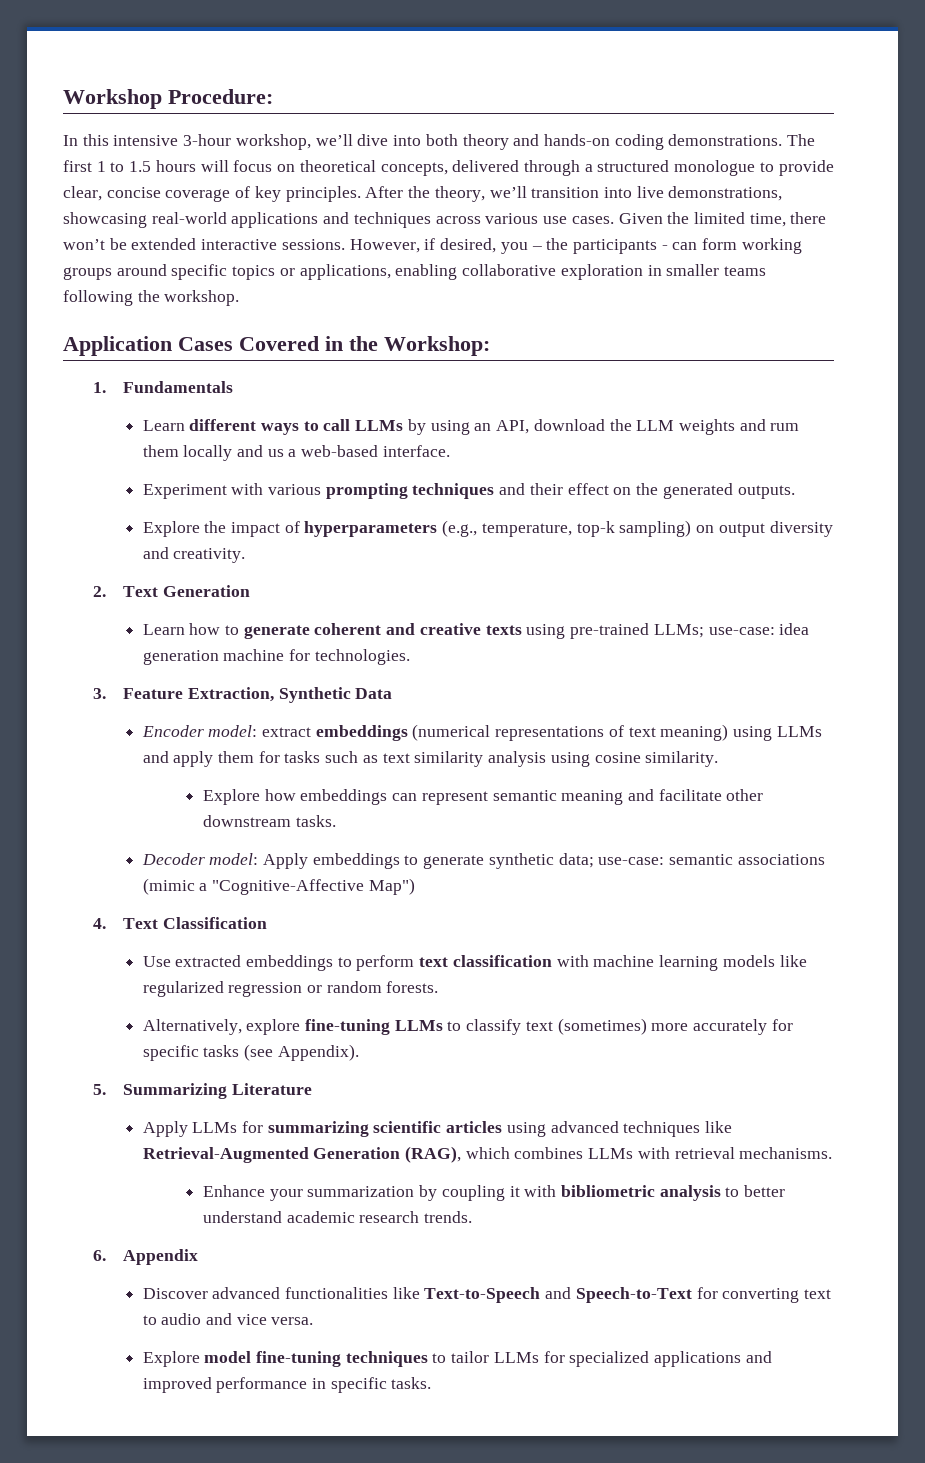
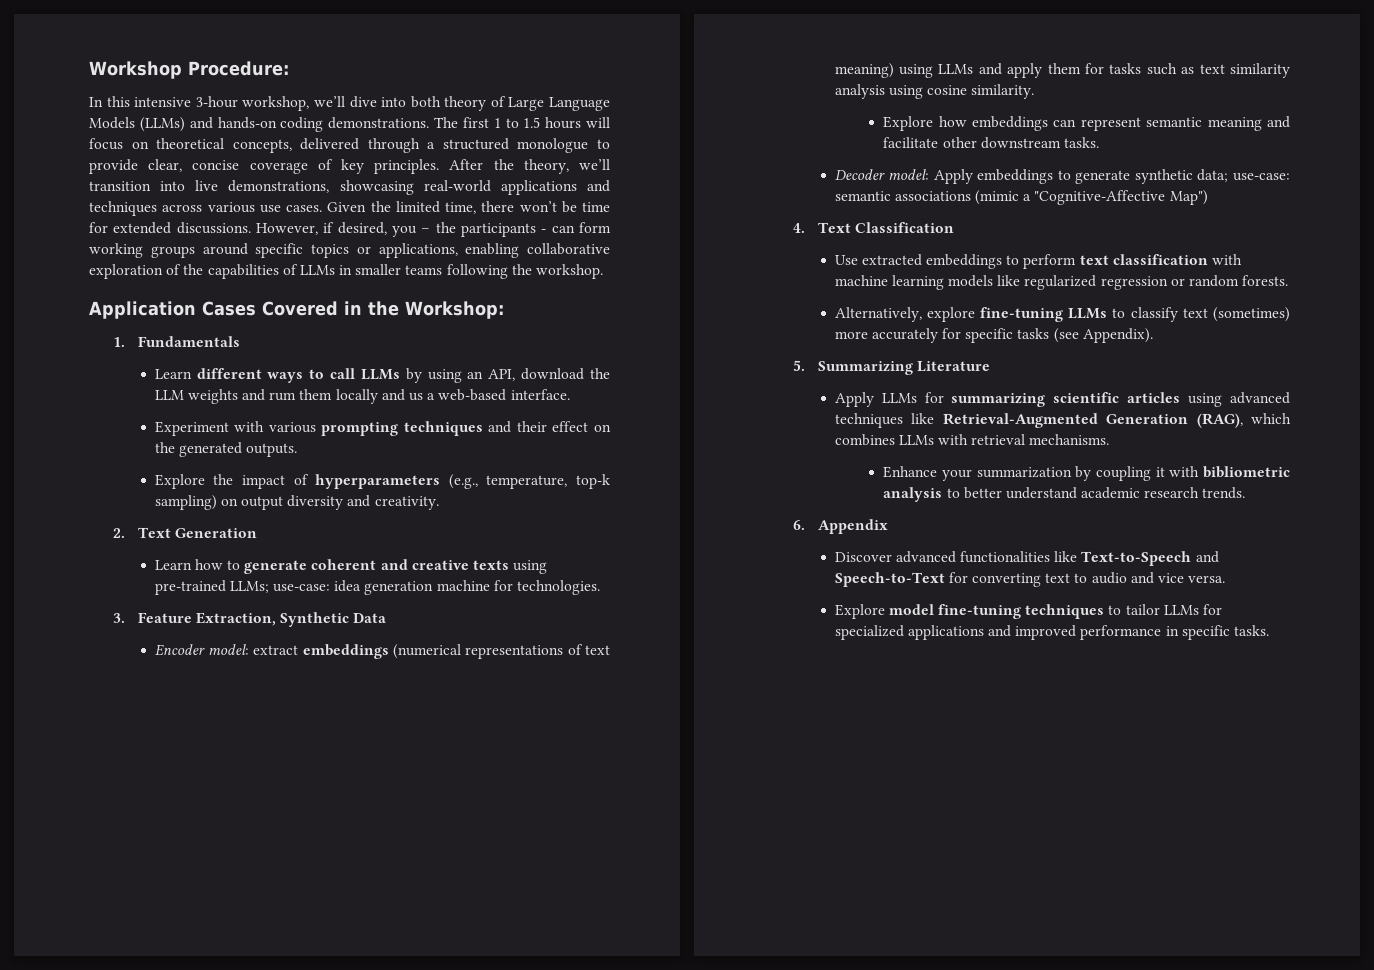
- In this intensive 3-hour workshop, we’ll dive into both theory and hands-on coding demonstrations.
+ In this intensive 3-hour workshop, we’ll dive into both theory of Large Language Models (LLMs) and hands-on coding demonstrations.
- Given the limited time, there won’t be extended interactive sessions.
+ Given the limited time, there won’t be time for extended discussions.
- However, if desired, you – the participants - can form working groups around specific topics or applications, enabling collaborative exploration in smaller teams following the workshop.
+ However, if desired, you – the participants - can form working groups around specific topics or applications, enabling collaborative exploration of the capabilities of LLMs in smaller teams following the workshop.

